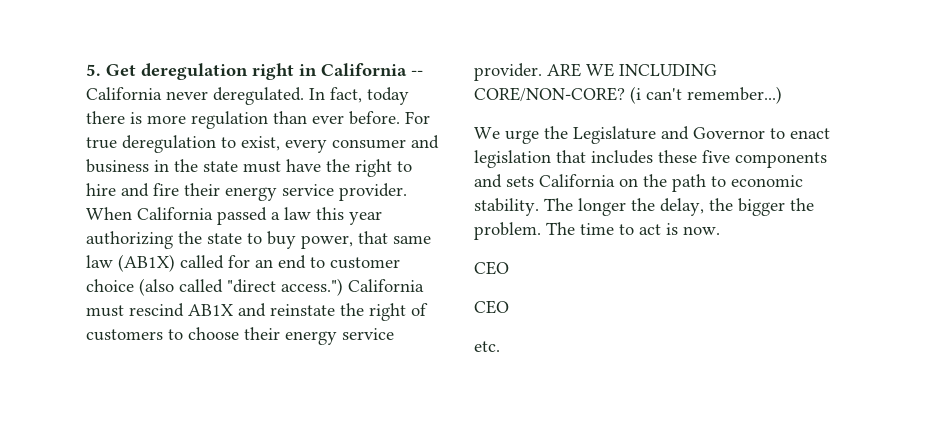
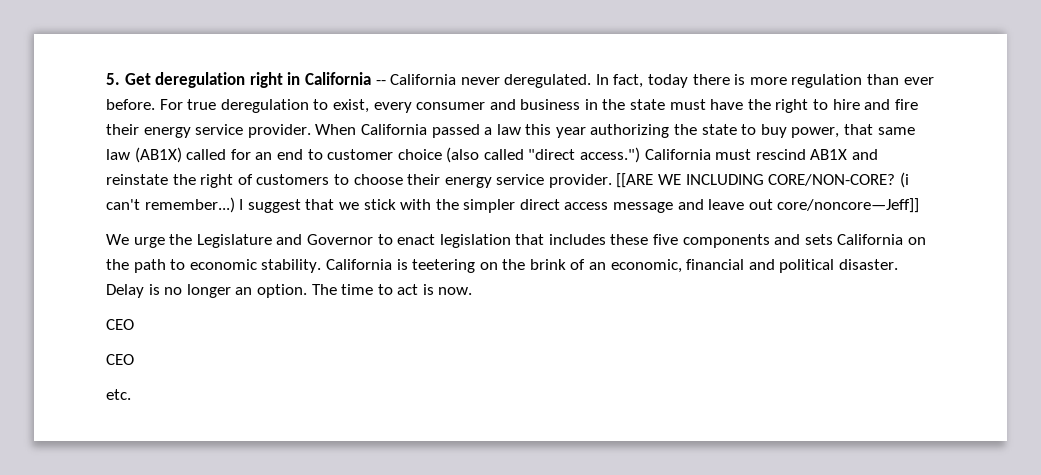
- ARE WE INCLUDING CORE/NON-CORE?
+ [[ARE WE INCLUDING CORE/NON-CORE?
+ I suggest that we stick with the simpler direct access message and leave out core/noncore—Jeff]]
- The longer the delay, the bigger the problem.
+ California is teetering on the brink of an economic, financial and political disaster. Delay is no longer an option.

